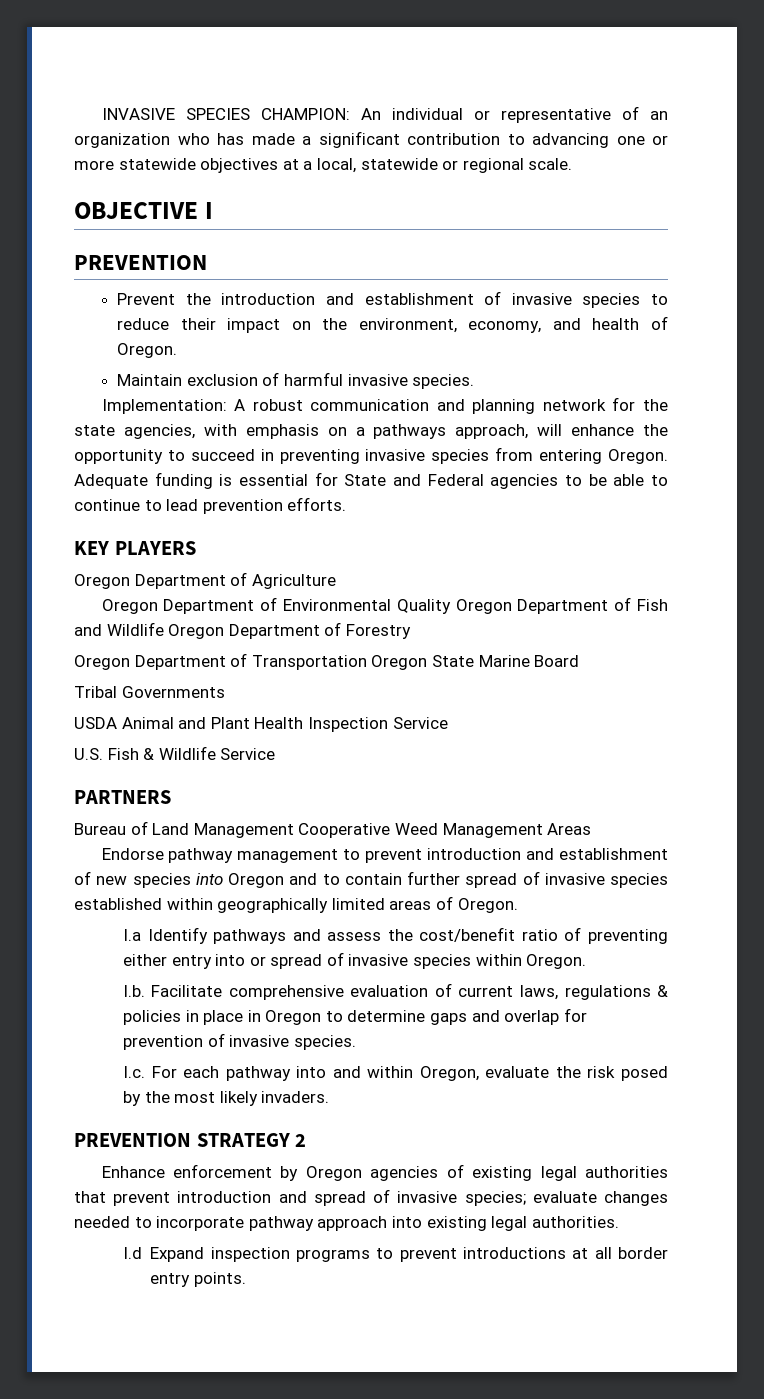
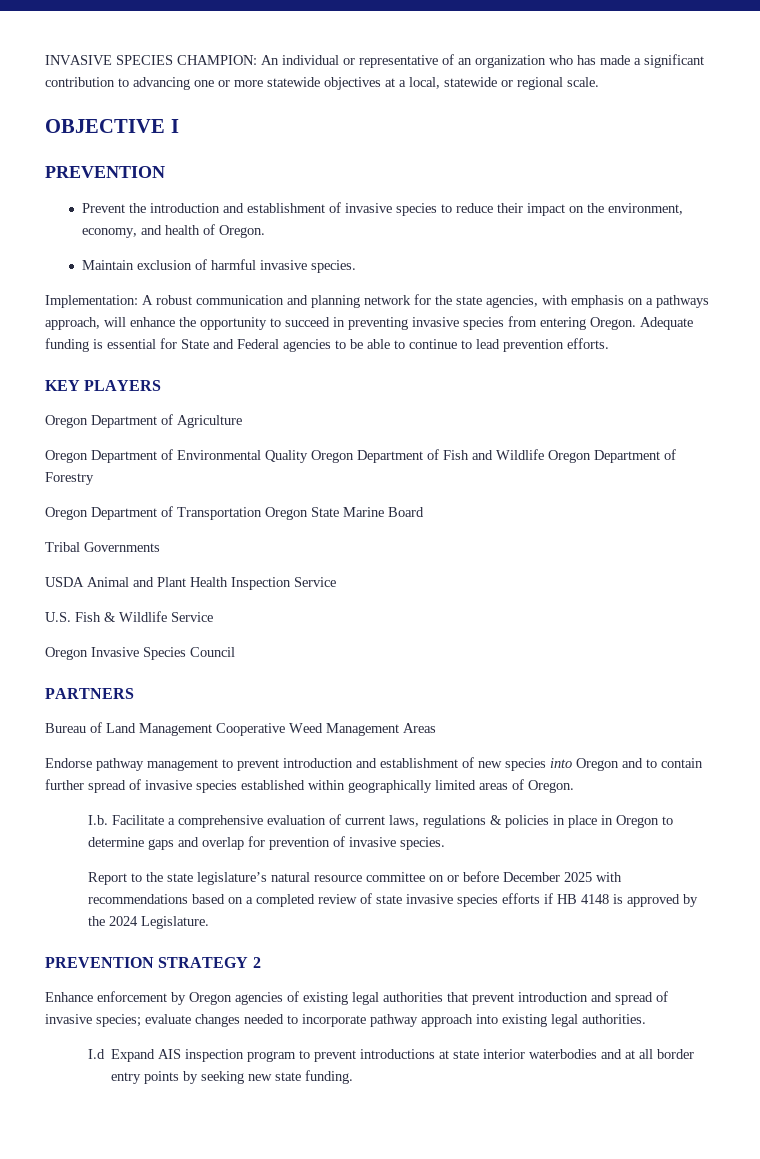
+ Oregon Invasive Species Council
- I.a Identify pathways and assess the cost/benefit ratio of preventing either entry into or spread of invasive species within Oregon.
- I.b. Facilitate comprehensive evaluation of current laws, regulations & policies in place in Oregon to determine gaps and overlap for prevention of invasive species.
+ I.b. Facilitate a comprehensive evaluation of current laws, regulations & policies in place in Oregon to determine gaps and overlap for prevention of invasive species.
- I.c. For each pathway into and within Oregon, evaluate the risk posed by the most likely invaders.
+ Report to the state legislature’s natural resource committee on or before December 2025 with recommendations based on a completed review of state invasive species efforts if HB 4148 is approved by the 2024 Legislature.
- I.d Expand inspection programs to prevent introductions at all border entry points.
+ I.d Expand AIS inspection program to prevent introductions at state interior waterbodies and at all border entry points by seeking new state funding.

